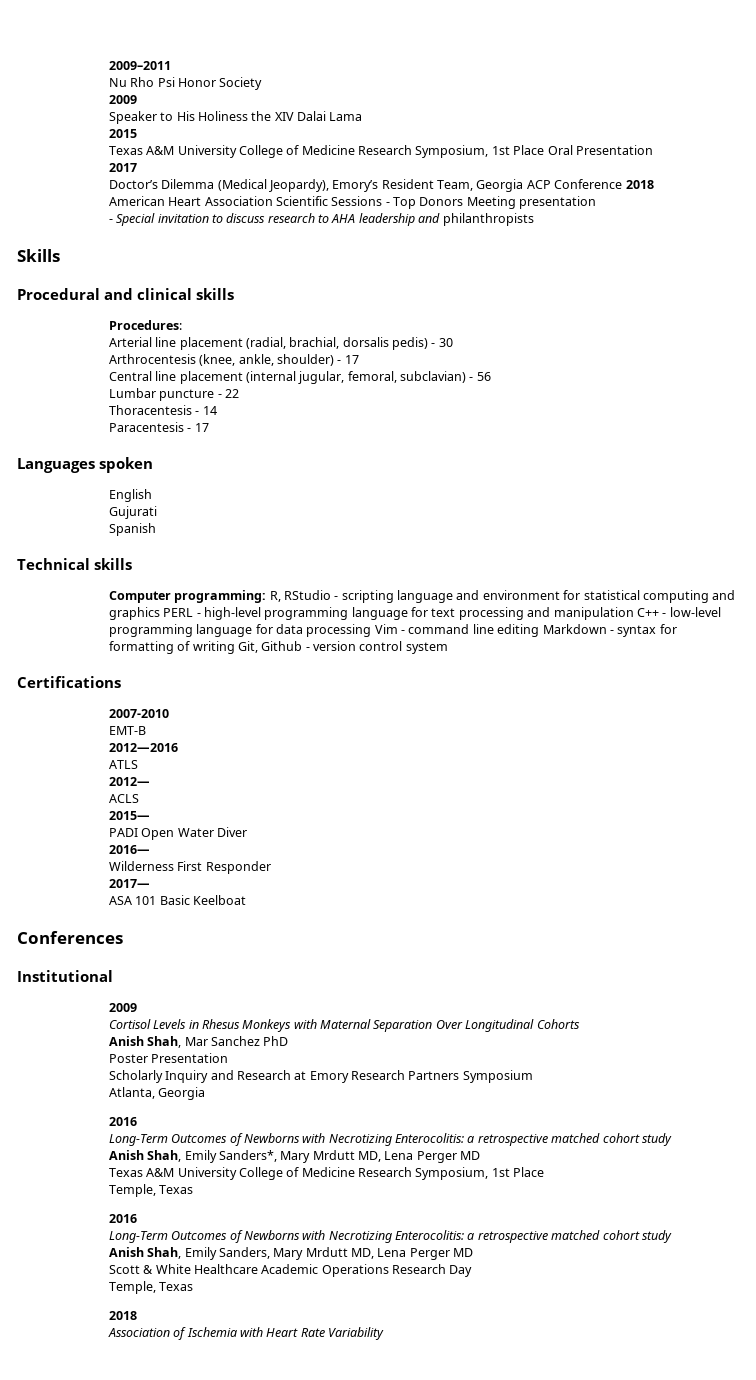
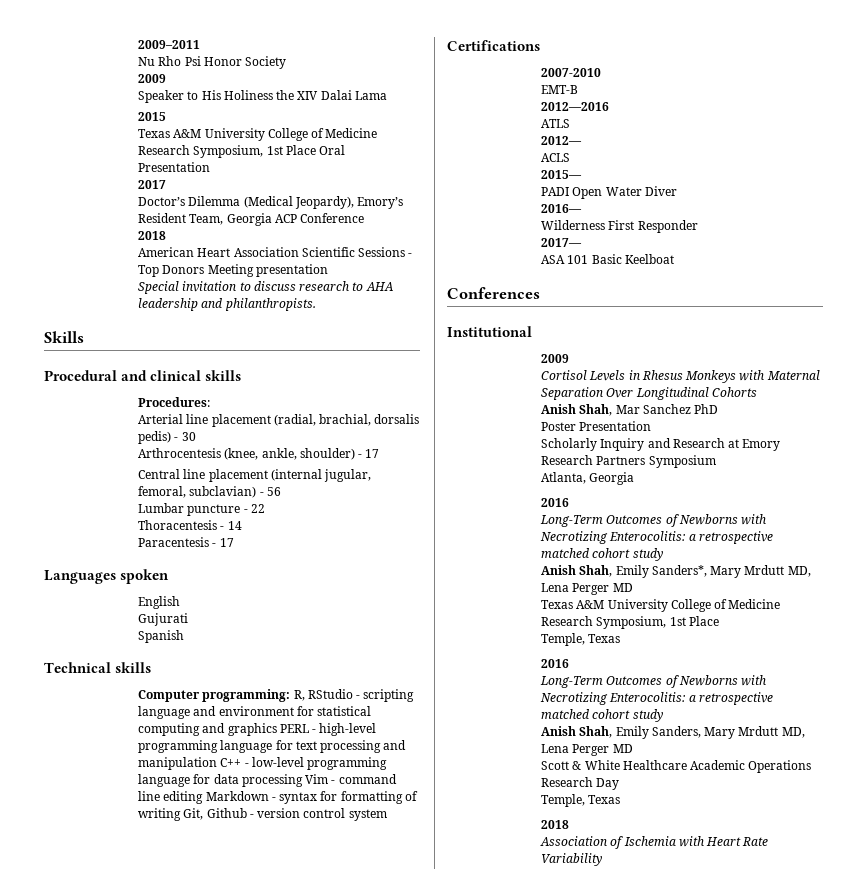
- Doctor’s Dilemma (Medical Jeopardy), Emory’s Resident Team, Georgia ACP Conference 2018
+ Doctor’s Dilemma (Medical Jeopardy), Emory’s Resident Team, Georgia ACP Conference
+ 2018
- - Special invitation to discuss research to AHA leadership and philanthropists
+ Special invitation to discuss research to AHA leadership and philanthropists.

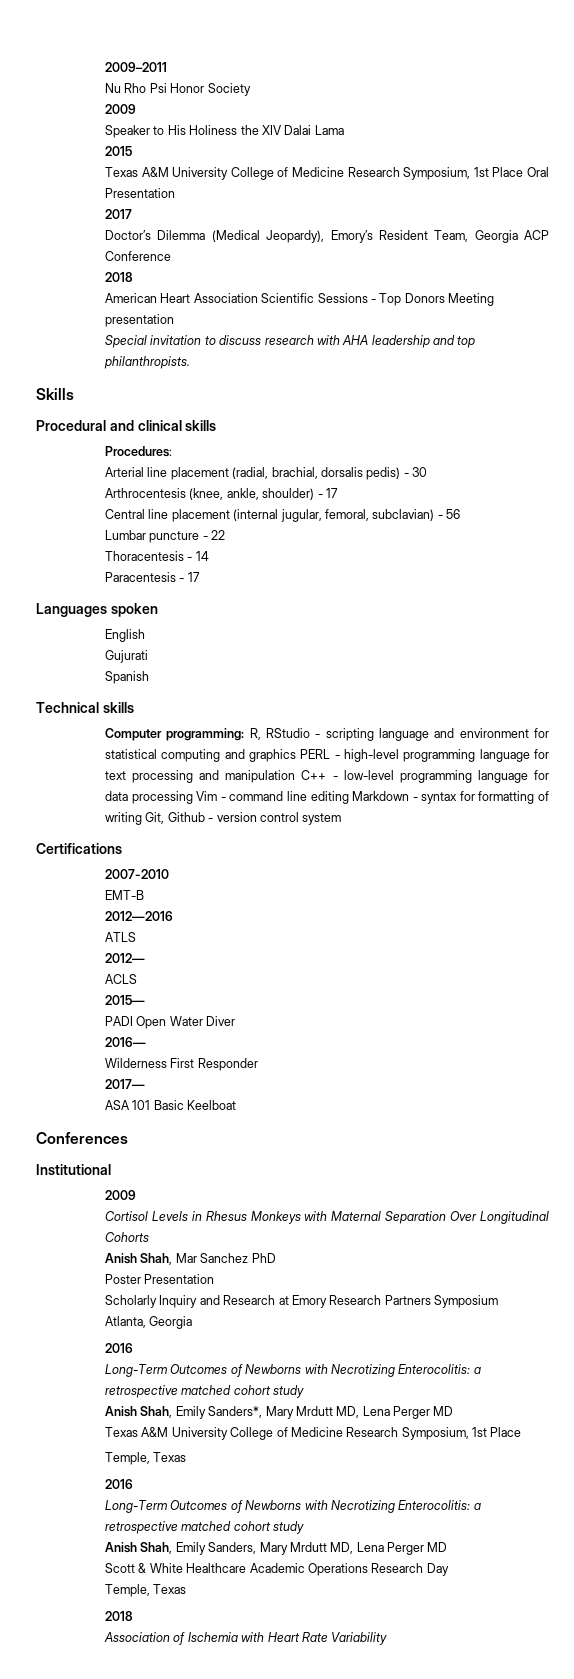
- Special invitation to discuss research to AHA leadership and philanthropists.
+ Special invitation to discuss research with AHA leadership and top philanthropists.

